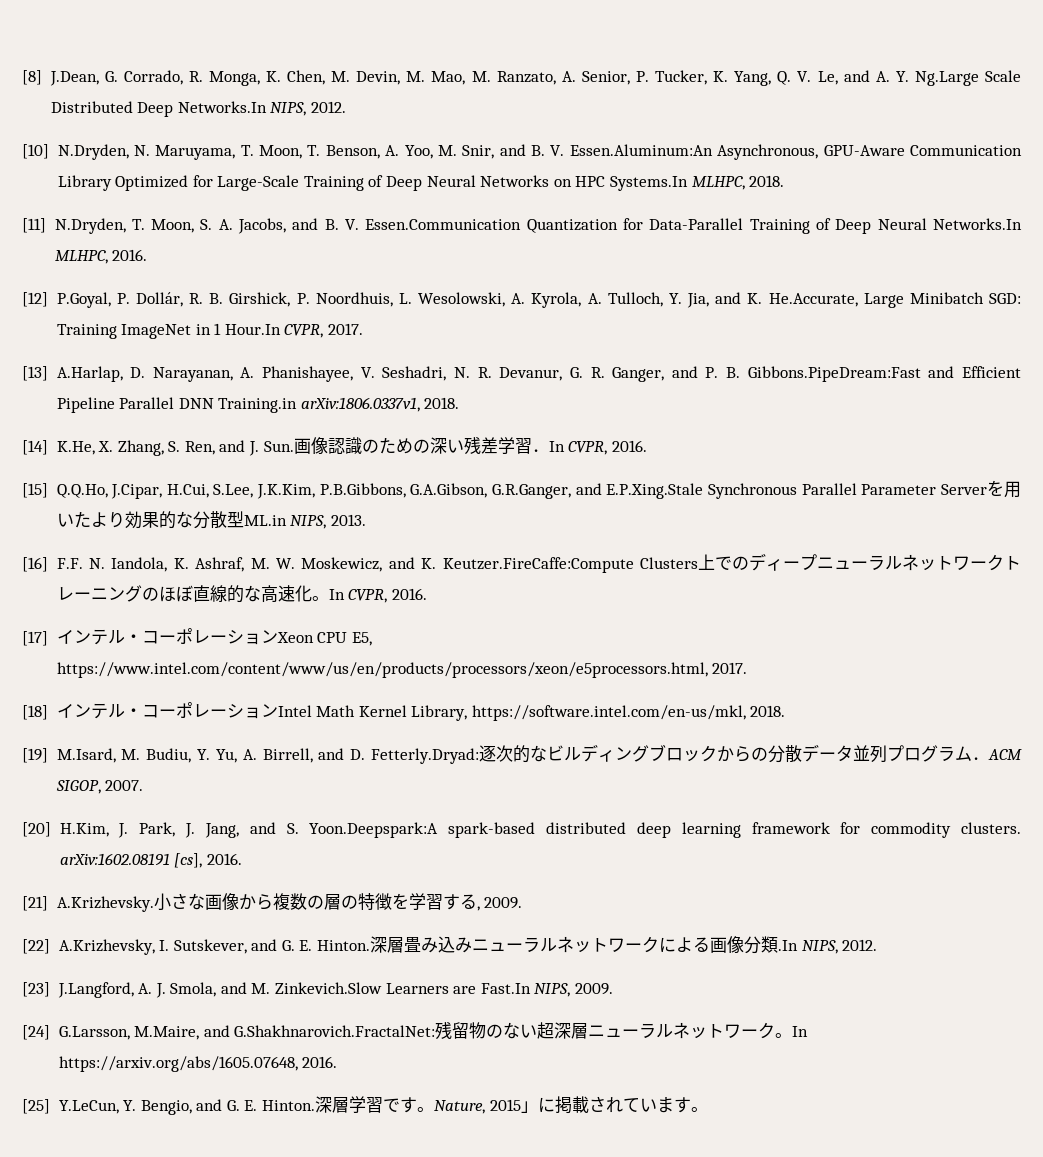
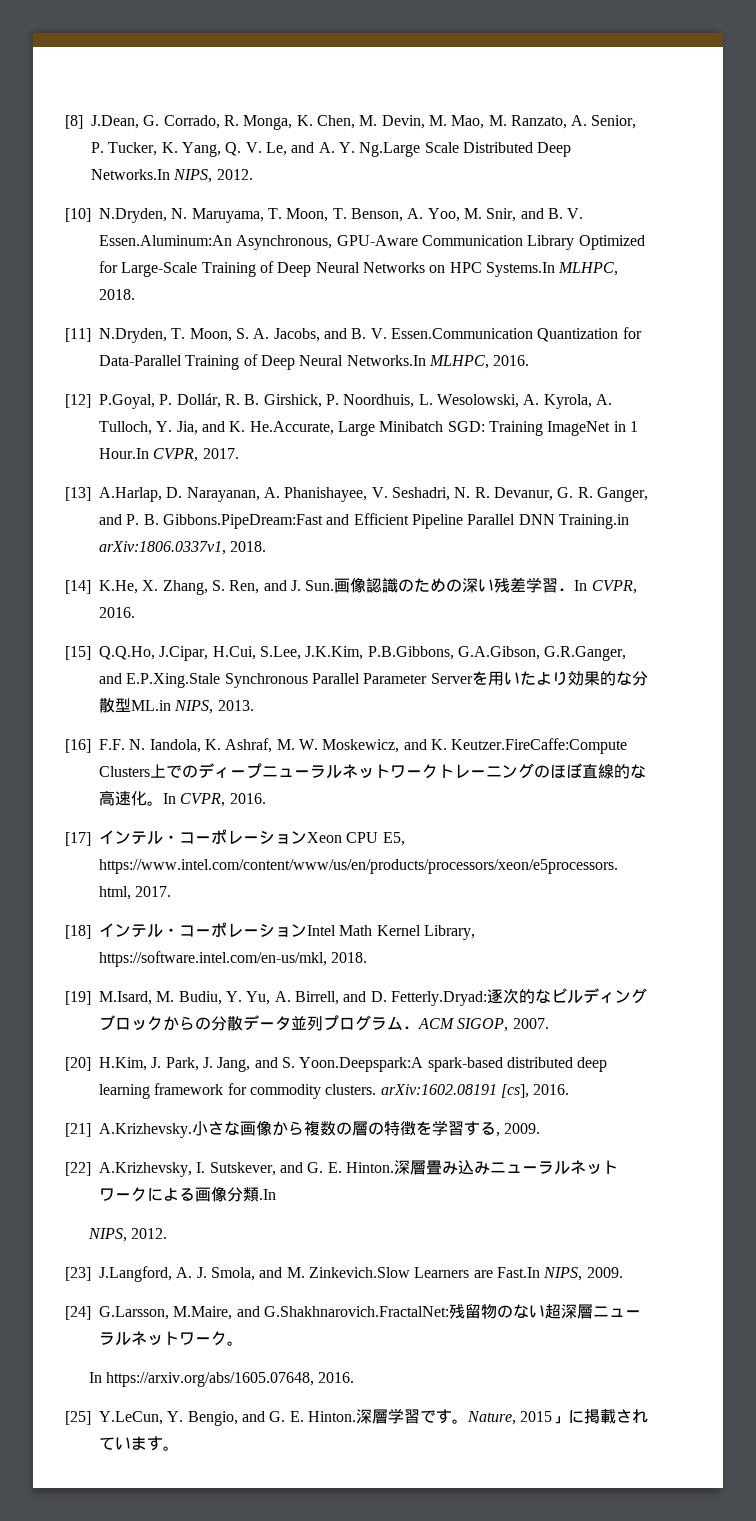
- 深層畳み込みニューラルネットワークによる画像分類.In NIPS, 2012.
+ 深層畳み込みニューラルネットワークによる画像分類.In
+ NIPS, 2012.
- [24] G.Larsson, M.Maire, and G.Shakhnarovich.FractalNet:残留物のない超深層ニューラルネットワーク。In https://arxiv.org/abs/1605.07648, 2016.
+ [24] G.Larsson, M.Maire, and G.Shakhnarovich.FractalNet:残留物のない超深層ニューラルネットワーク。
+ In https://arxiv.org/abs/1605.07648, 2016.

